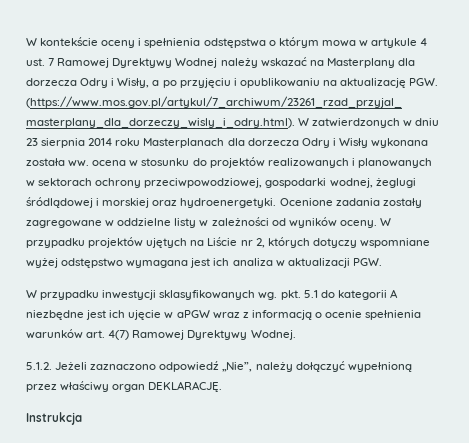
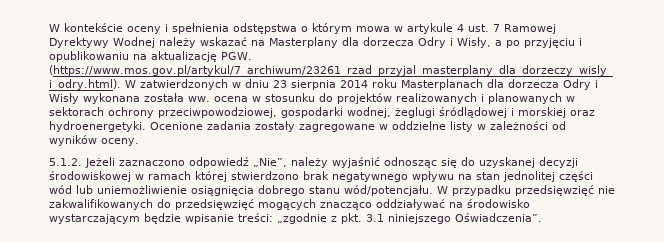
- W przypadku projektów ujętych na Liście nr 2, których dotyczy wspomniane wyżej odstępstwo wymagana jest ich analiza w aktualizacji PGW.
- W przypadku inwestycji sklasyfikowanych wg. pkt. 5.1 do kategorii A niezbędne jest ich ujęcie w aPGW wraz z informacją o ocenie spełnienia warunków art. 4(7) Ramowej Dyrektywy Wodnej.
- 5.1.2. Jeżeli zaznaczono odpowiedź „Nie”, należy dołączyć wypełnioną przez właściwy organ DEKLARACJĘ.
- Instrukcja
+ 5.1.2. Jeżeli zaznaczono odpowiedź „Nie”, należy wyjaśnić odnosząc się do uzyskanej decyzji środowiskowej w ramach której stwierdzono brak negatywnego wpływu na stan jednolitej części wód lub uniemożliwienie osiągnięcia dobrego stanu wód/potencjału. W przypadku przedsięwzięć nie zakwalifikowanych do przedsięwzięć mogących znacząco oddziaływać na środowisko wystarczającym będzie wpisanie treści: „zgodnie z pkt. 3.1 niniejszego Oświadczenia”.

